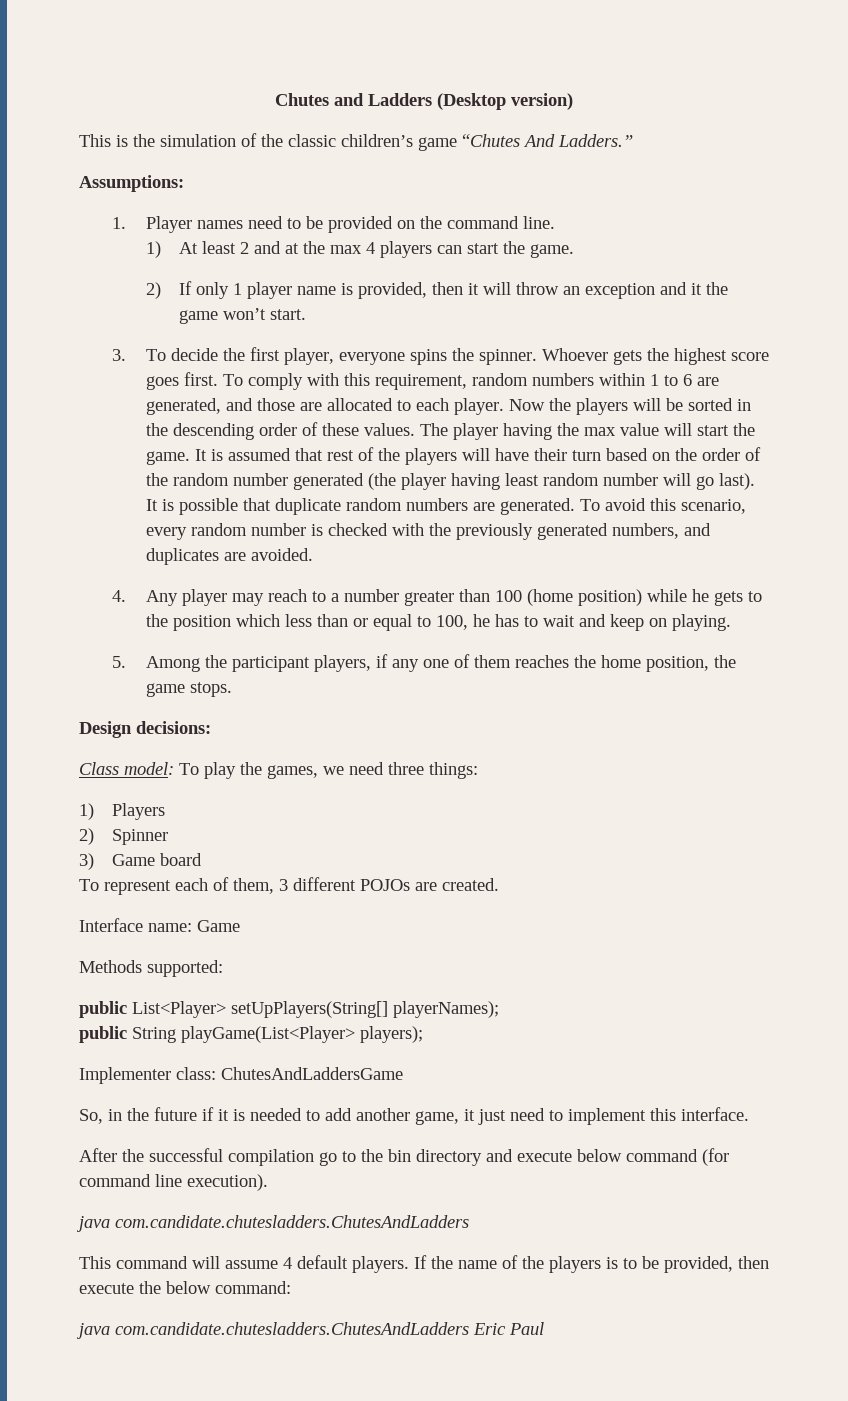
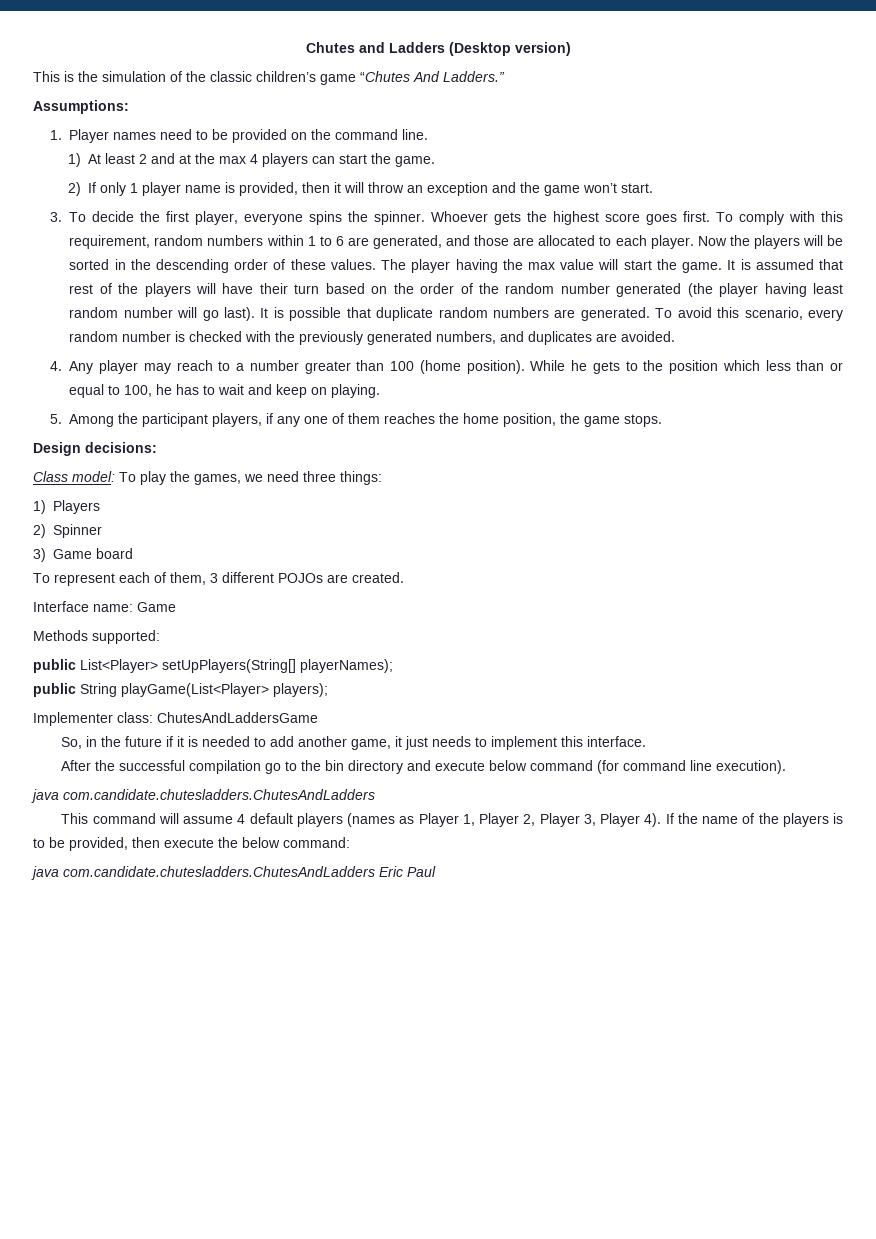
- 2) If only 1 player name is provided, then it will throw an exception and it the game won’t start.
+ 2) If only 1 player name is provided, then it will throw an exception and the game won’t start.
- 4. Any player may reach to a number greater than 100 (home position) while he gets to the position which less than or equal to 100, he has to wait and keep on playing.
+ 4. Any player may reach to a number greater than 100 (home position). While he gets to the position which less than or equal to 100, he has to wait and keep on playing.
- So, in the future if it is needed to add another game, it just need to implement this interface.
+ So, in the future if it is needed to add another game, it just needs to implement this interface.
- This command will assume 4 default players.
+ This command will assume 4 default players (names as Player 1, Player 2, Player 3, Player 4).

